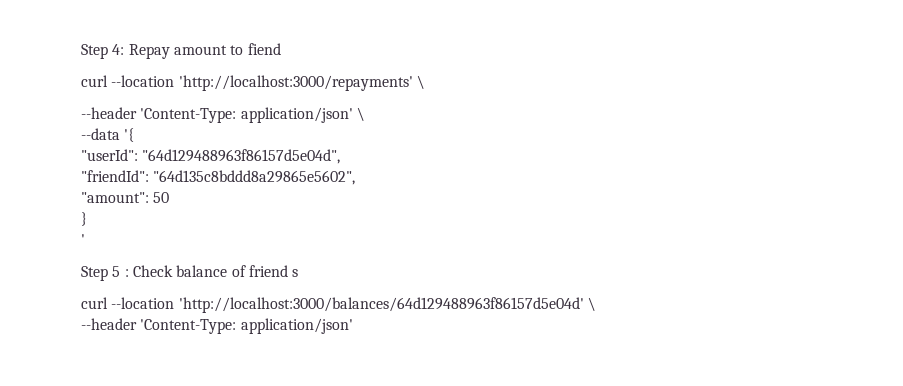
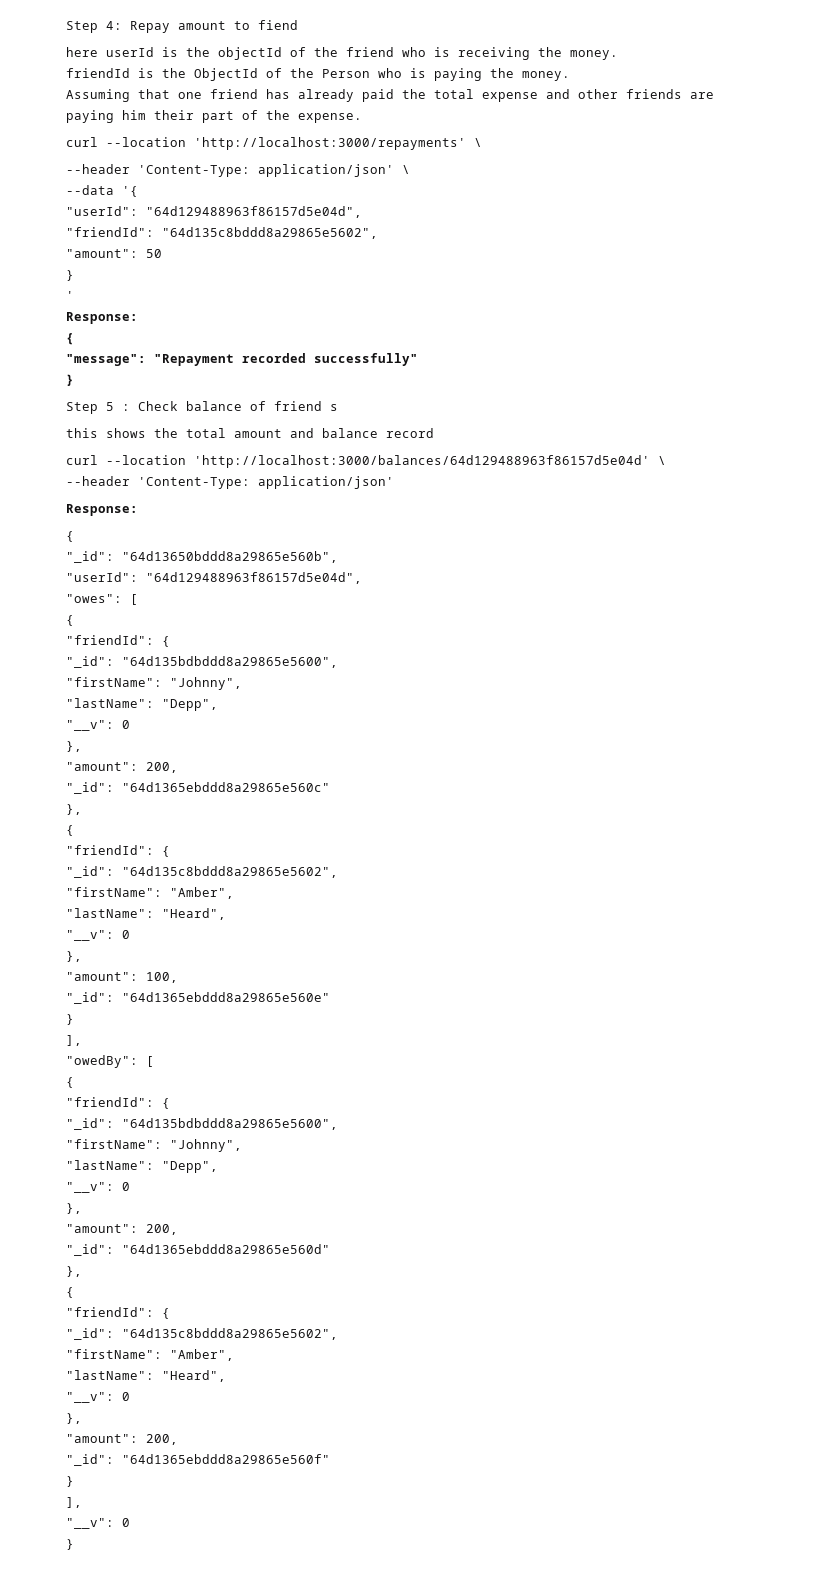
+ here userId is the objectId of the friend who is receiving the money.
+ friendId is the ObjectId of the Person who is paying the money.
+ Assuming that one friend has already paid the total expense and other friends are paying him their part of the expense.
  '
+ Response:
+ {
+ "message": "Repayment recorded successfully"
+ }
+ this shows the total amount and balance record
  curl --location 'http://localhost:3000/balances/64d129488963f86157d5e04d' \
  --header 'Content-Type: application/json'
+ Response:
+ {
+ "_id": "64d13650bddd8a29865e560b",
+ "userId": "64d129488963f86157d5e04d",
+ "owes": [
+ {
+ "friendId": {
+ "_id": "64d135bdbddd8a29865e5600",
+ "firstName": "Johnny",
+ "lastName": "Depp",
+ "__v": 0
+ },
+ "amount": 200,
+ "_id": "64d1365ebddd8a29865e560c"
+ },
+ {
+ "friendId": {
+ "_id": "64d135c8bddd8a29865e5602",
+ "firstName": "Amber",
+ "lastName": "Heard",
+ "__v": 0
+ },
+ "amount": 100,
+ "_id": "64d1365ebddd8a29865e560e"
+ }
+ ],
+ "owedBy": [
+ {
+ "friendId": {
+ "_id": "64d135bdbddd8a29865e5600",
+ "firstName": "Johnny",
+ "lastName": "Depp",
+ "__v": 0
+ },
+ "amount": 200,
+ "_id": "64d1365ebddd8a29865e560d"
+ },
+ {
+ "friendId": {
+ "_id": "64d135c8bddd8a29865e5602",
+ "firstName": "Amber",
+ "lastName": "Heard",
+ "__v": 0
+ },
+ "amount": 200,
+ "_id": "64d1365ebddd8a29865e560f"
+ }
+ ],
+ "__v": 0
+ }

